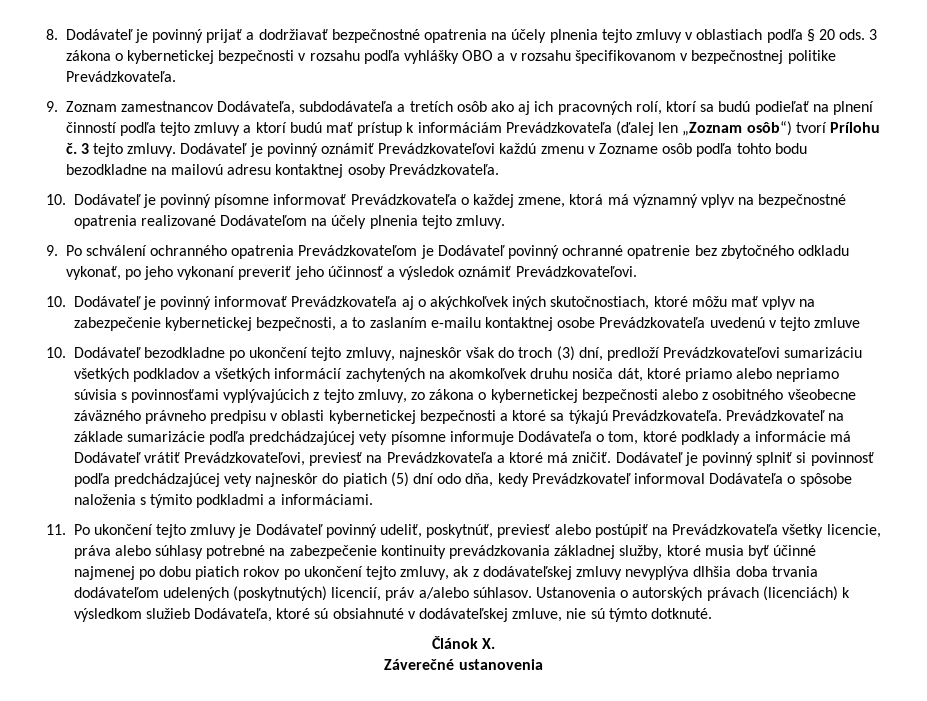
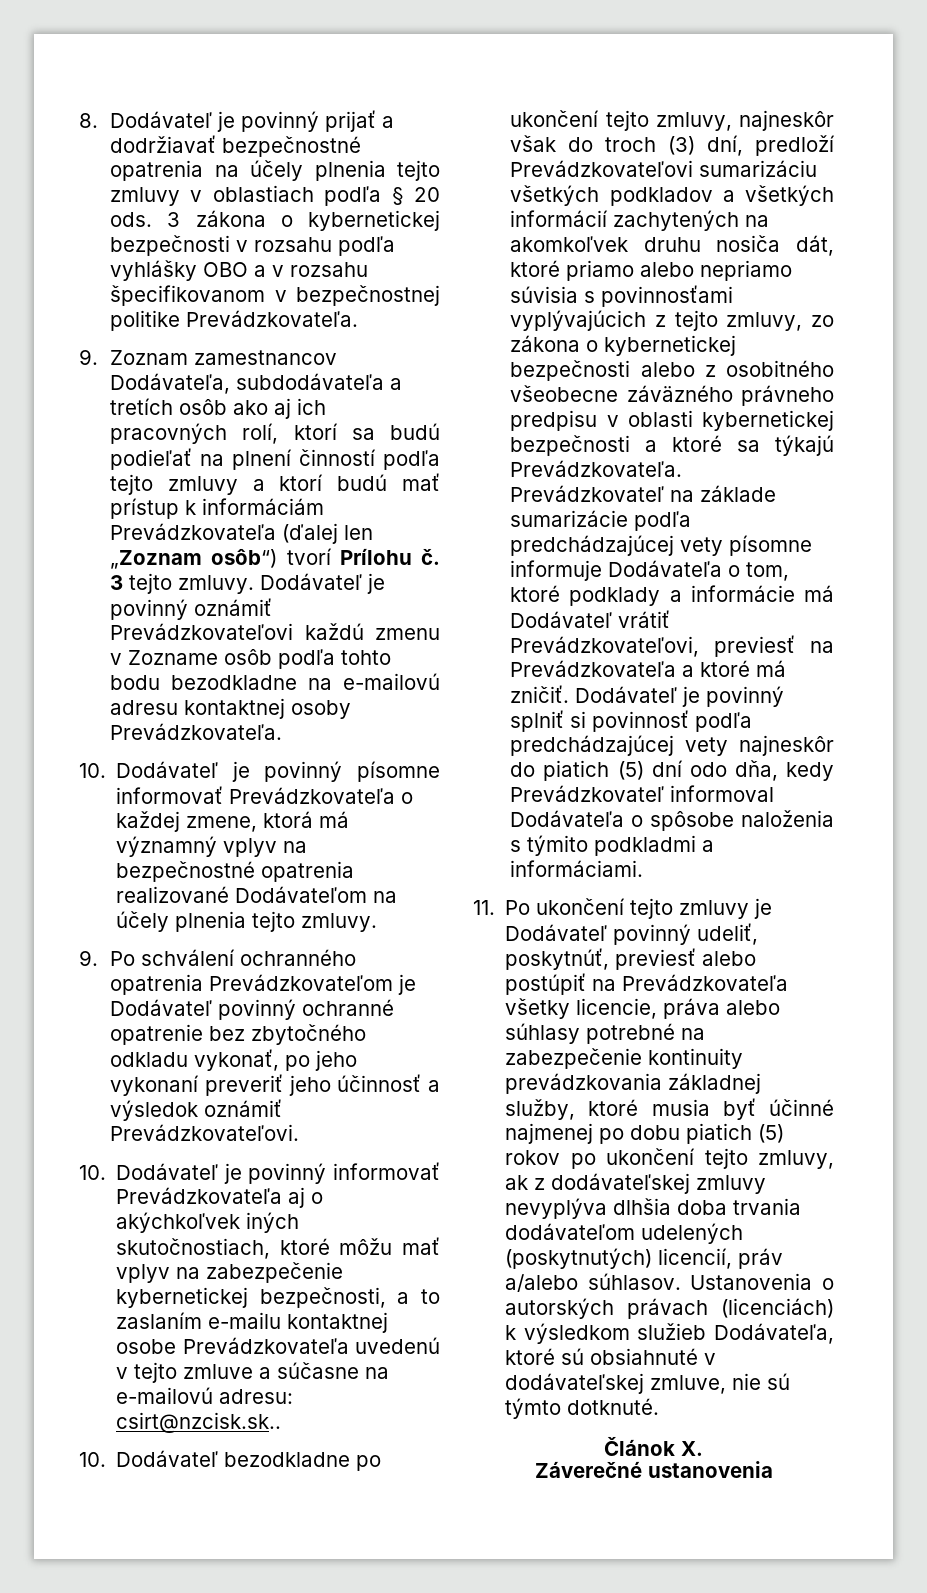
- Dodávateľ je povinný oznámiť Prevádzkovateľovi každú zmenu v Zozname osôb podľa tohto bodu bezodkladne na mailovú adresu kontaktnej osoby Prevádzkovateľa.
+ Dodávateľ je povinný oznámiť Prevádzkovateľovi každú zmenu v Zozname osôb podľa tohto bodu bezodkladne na e-mailovú adresu kontaktnej osoby Prevádzkovateľa.
- 10. Dodávateľ je povinný informovať Prevádzkovateľa aj o akýchkoľvek iných skutočnostiach, ktoré môžu mať vplyv na zabezpečenie kybernetickej bezpečnosti, a to zaslaním e-mailu kontaktnej osobe Prevádzkovateľa uvedenú v tejto zmluve
+ 10. Dodávateľ je povinný informovať Prevádzkovateľa aj o akýchkoľvek iných skutočnostiach, ktoré môžu mať vplyv na zabezpečenie kybernetickej bezpečnosti, a to zaslaním e-mailu kontaktnej osobe Prevádzkovateľa uvedenú v tejto zmluve a súčasne na e-mailovú adresu: csirt@nzcisk.sk..
- 11. Po ukončení tejto zmluvy je Dodávateľ povinný udeliť, poskytnúť, previesť alebo postúpiť na Prevádzkovateľa všetky licencie, práva alebo súhlasy potrebné na zabezpečenie kontinuity prevádzkovania základnej služby, ktoré musia byť účinné najmenej po dobu piatich rokov po ukončení tejto zmluvy, ak z dodávateľskej zmluvy nevyplýva dlhšia doba trvania dodávateľom udelených (poskytnutých) licencií, práv a/alebo súhlasov.
+ 11. Po ukončení tejto zmluvy je Dodávateľ povinný udeliť, poskytnúť, previesť alebo postúpiť na Prevádzkovateľa všetky licencie, práva alebo súhlasy potrebné na zabezpečenie kontinuity prevádzkovania základnej služby, ktoré musia byť účinné najmenej po dobu piatich (5) rokov po ukončení tejto zmluvy, ak z dodávateľskej zmluvy nevyplýva dlhšia doba trvania dodávateľom udelených (poskytnutých) licencií, práv a/alebo súhlasov.

